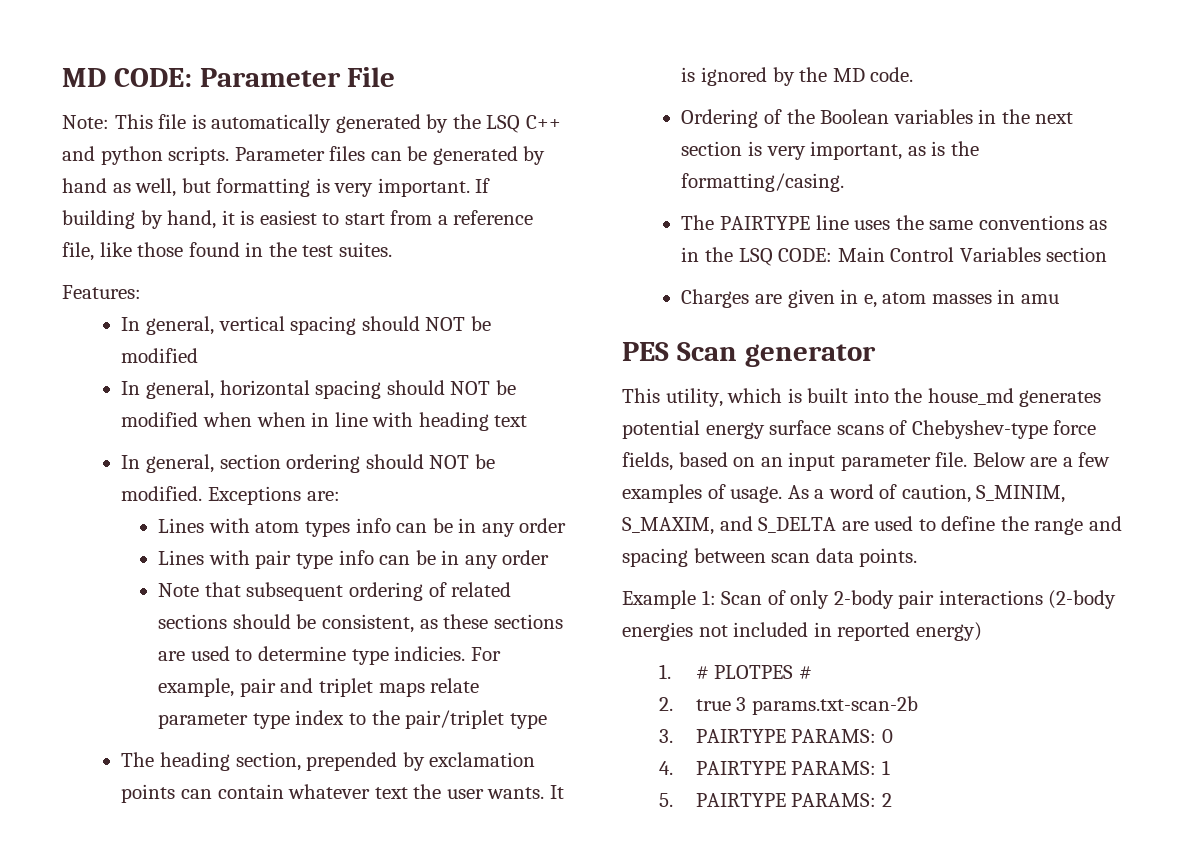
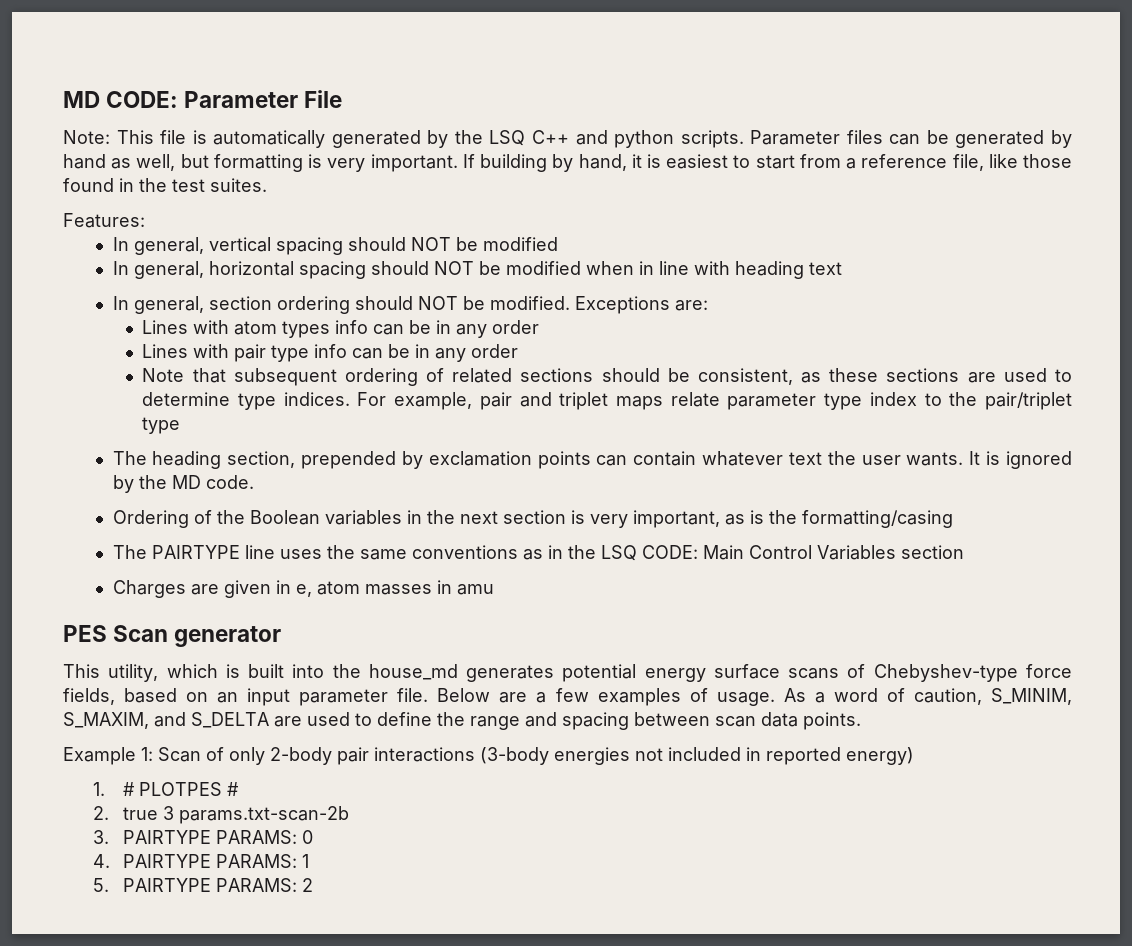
- In general, horizontal spacing should NOT be modified when when in line with heading text
+ In general, horizontal spacing should NOT be modified when in line with heading text
- Note that subsequent ordering of related sections should be consistent, as these sections are used to determine type indicies.
+ Note that subsequent ordering of related sections should be consistent, as these sections are used to determine type indices.
- Ordering of the Boolean variables in the next section is very important, as is the formatting/casing.
+ Ordering of the Boolean variables in the next section is very important, as is the formatting/casing
- Example 1: Scan of only 2-body pair interactions (2-body energies not included in reported energy)
+ Example 1: Scan of only 2-body pair interactions (3-body energies not included in reported energy)

